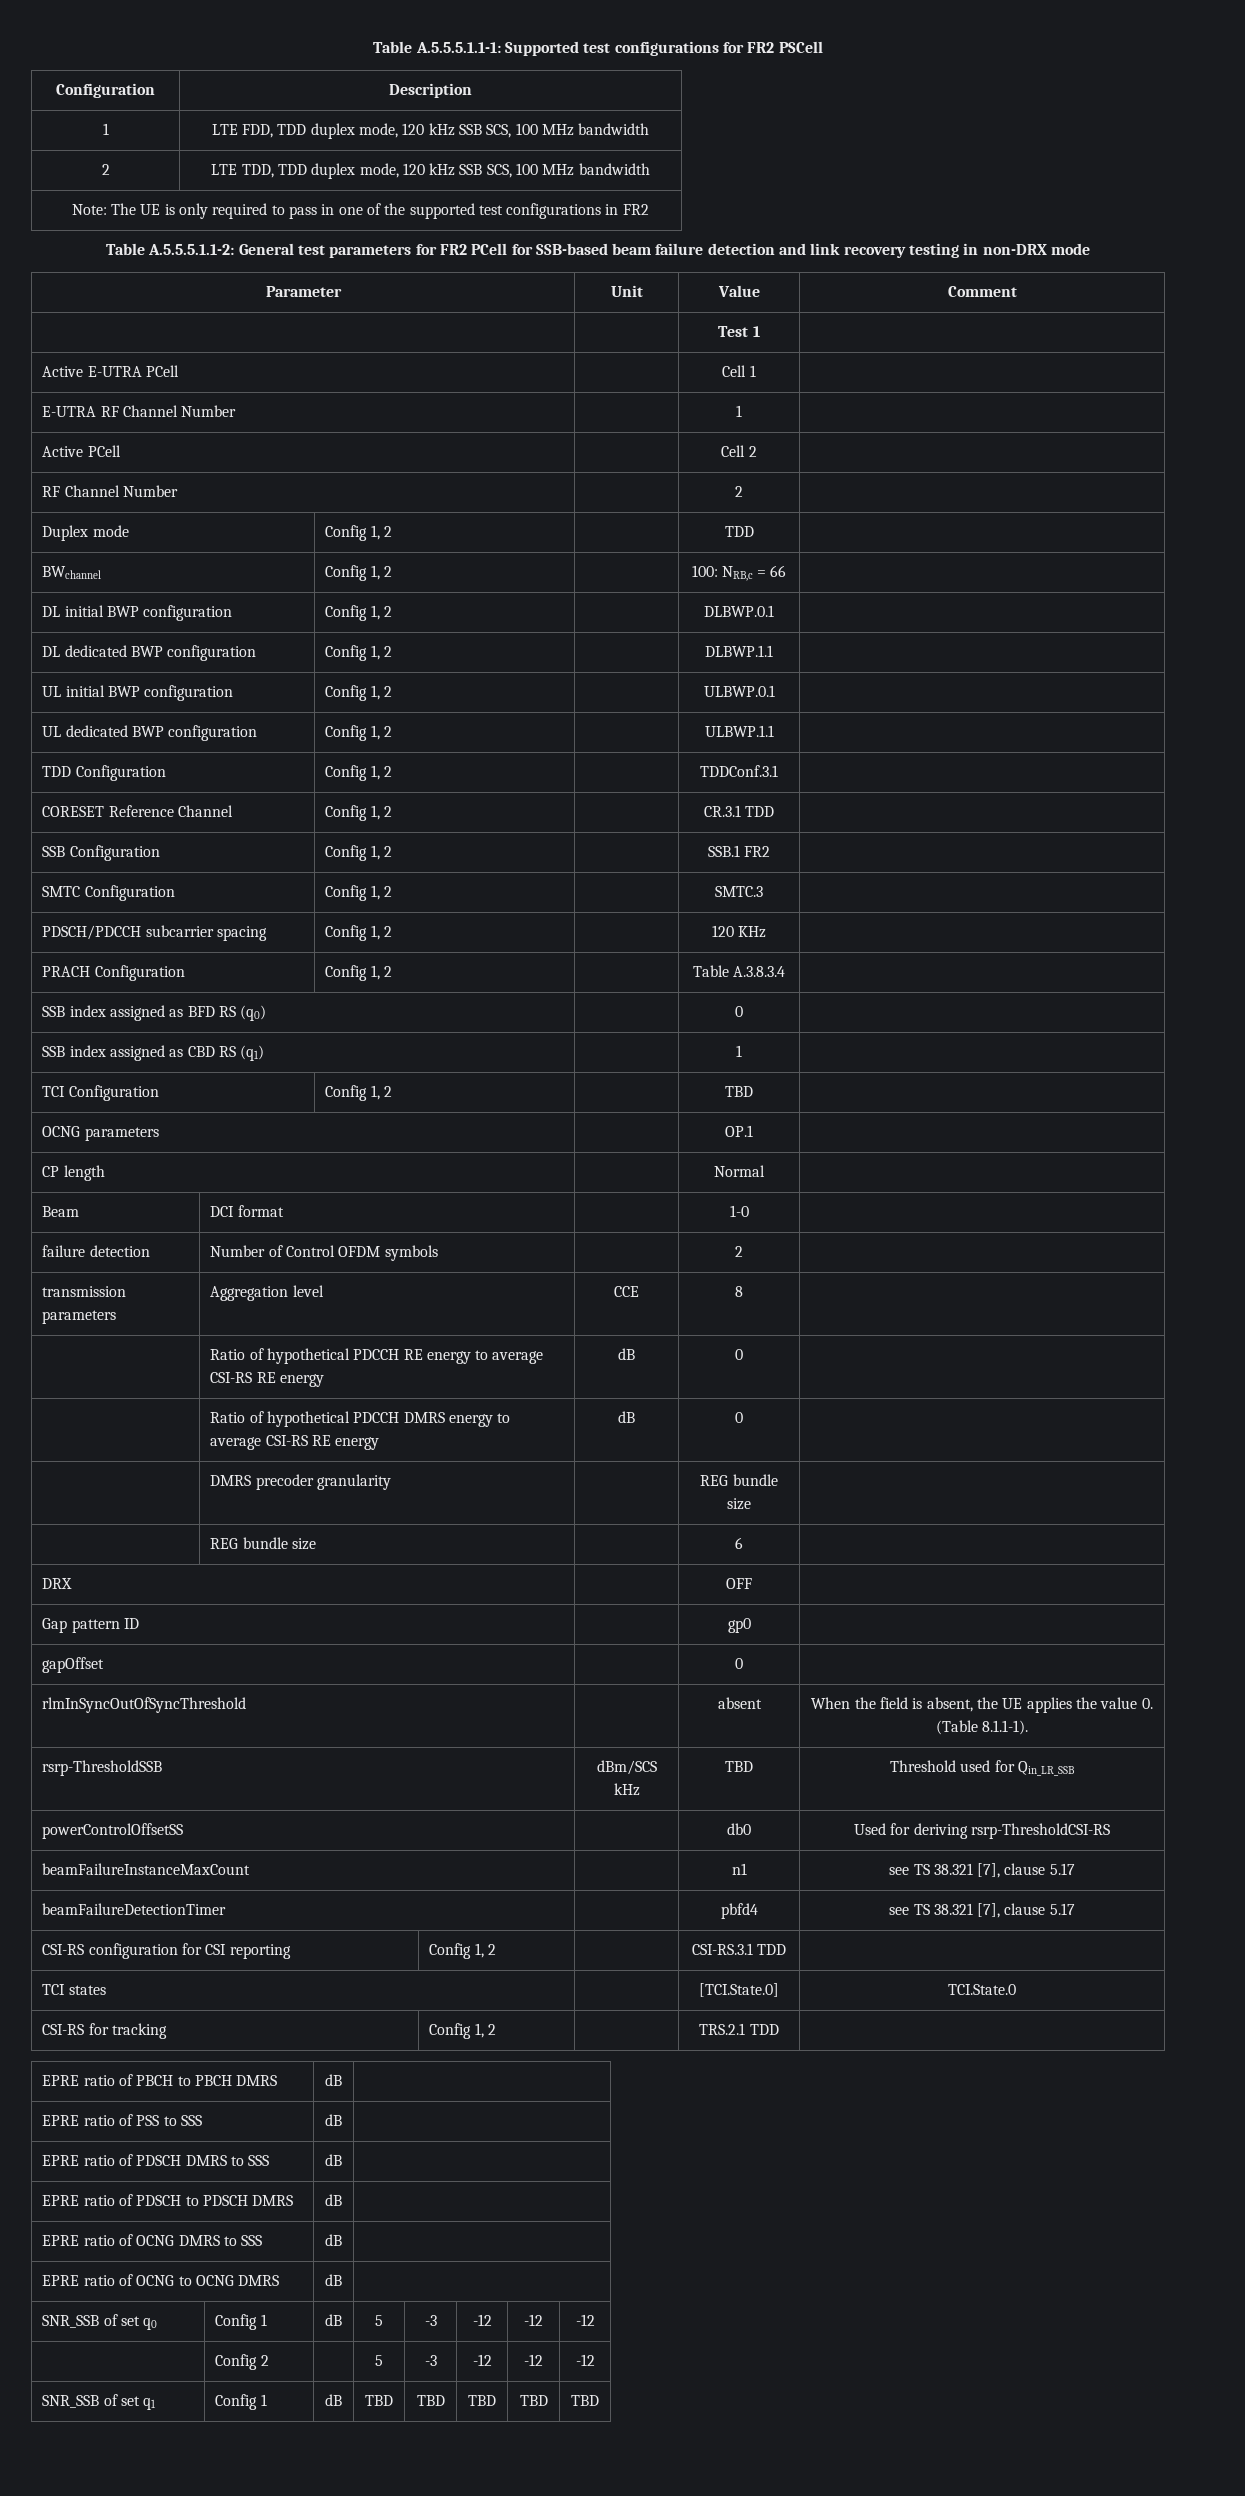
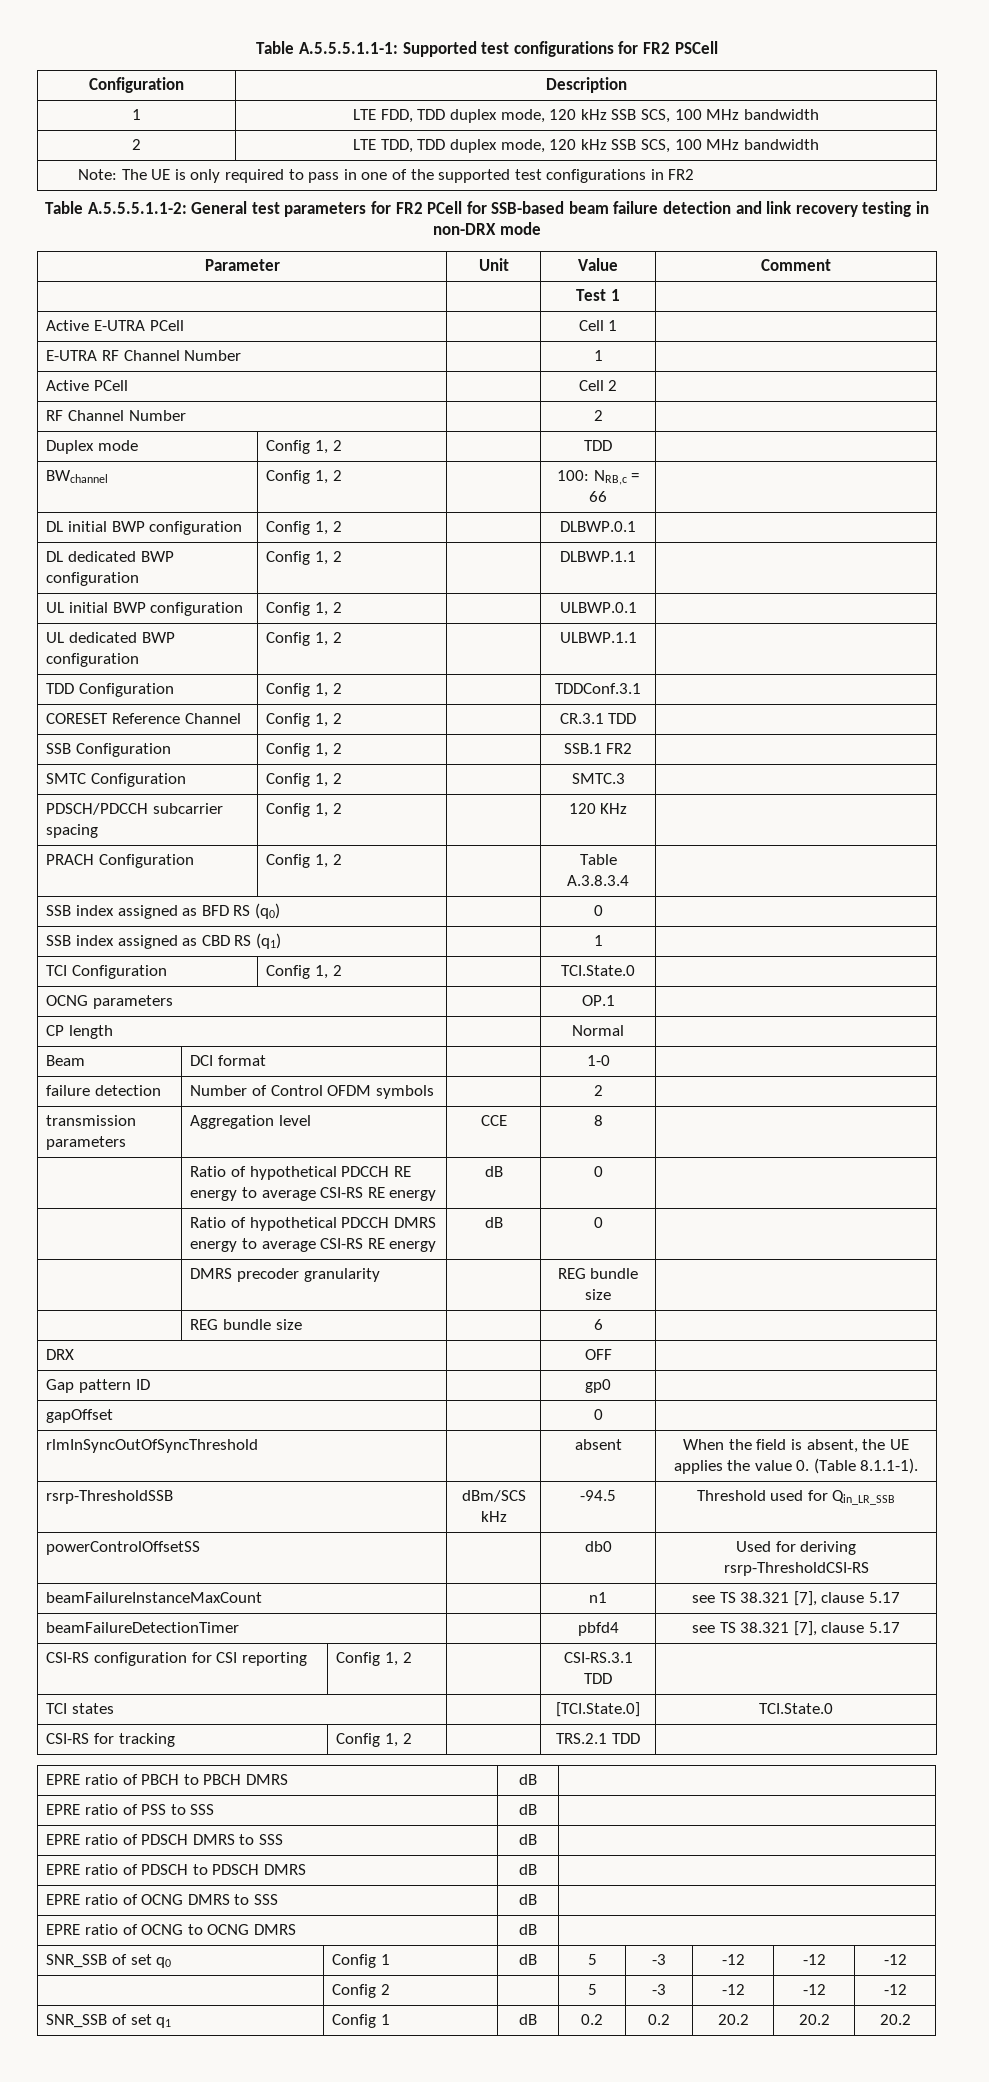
- TCI Configuration | Config 1, 2 | | TBD |
+ TCI Configuration | Config 1, 2 | | TCI.State.0 |
- rsrp-ThresholdSSB | dBm/SCS kHz | TBD | Threshold used for Qin_LR_SSB
+ rsrp-ThresholdSSB | dBm/SCS kHz | -94.5 | Threshold used for Qin_LR_SSB
- SNR_SSB of set q1 | Config 1 | dB | TBD | TBD | TBD | TBD | TBD
+ SNR_SSB of set q1 | Config 1 | dB | 0.2 | 0.2 | 20.2 | 20.2 | 20.2

